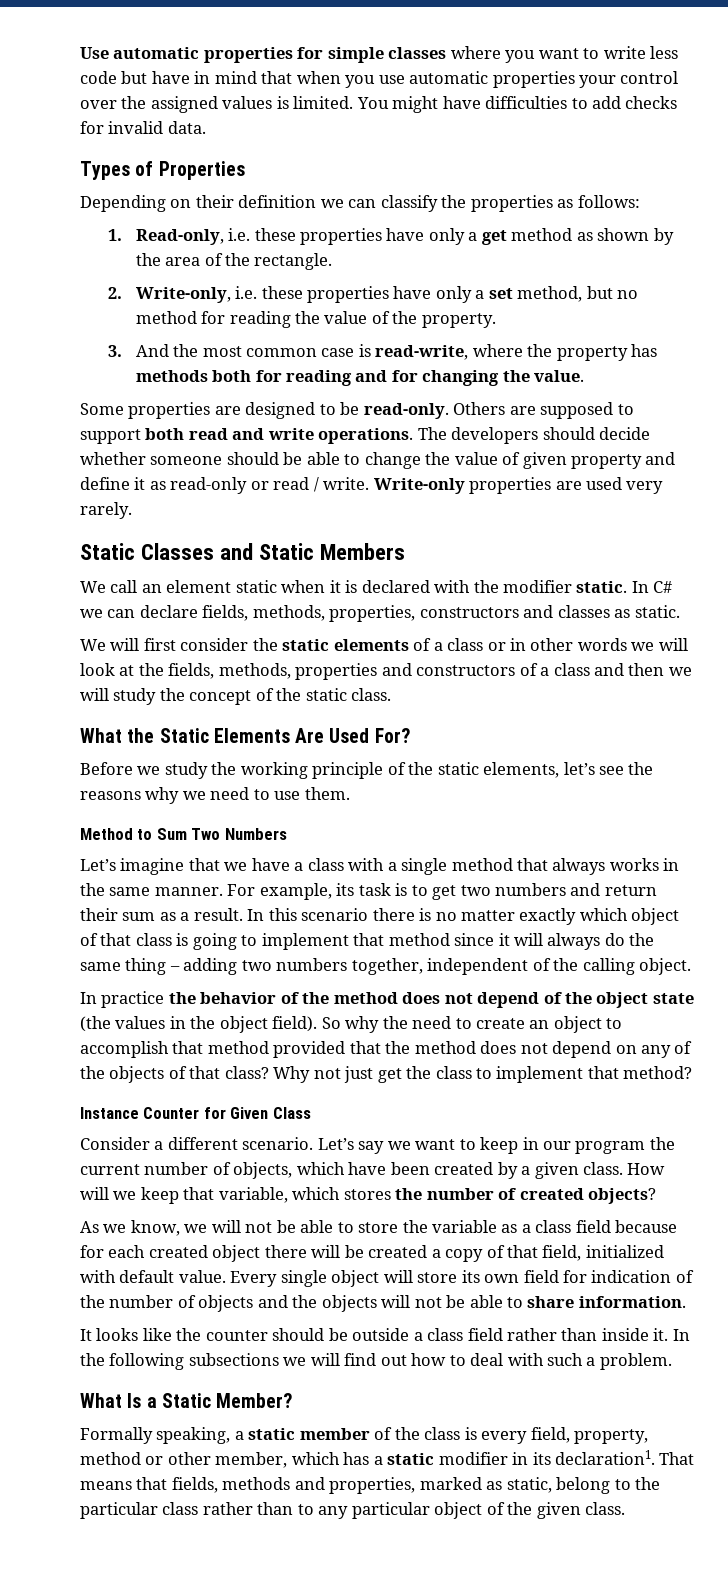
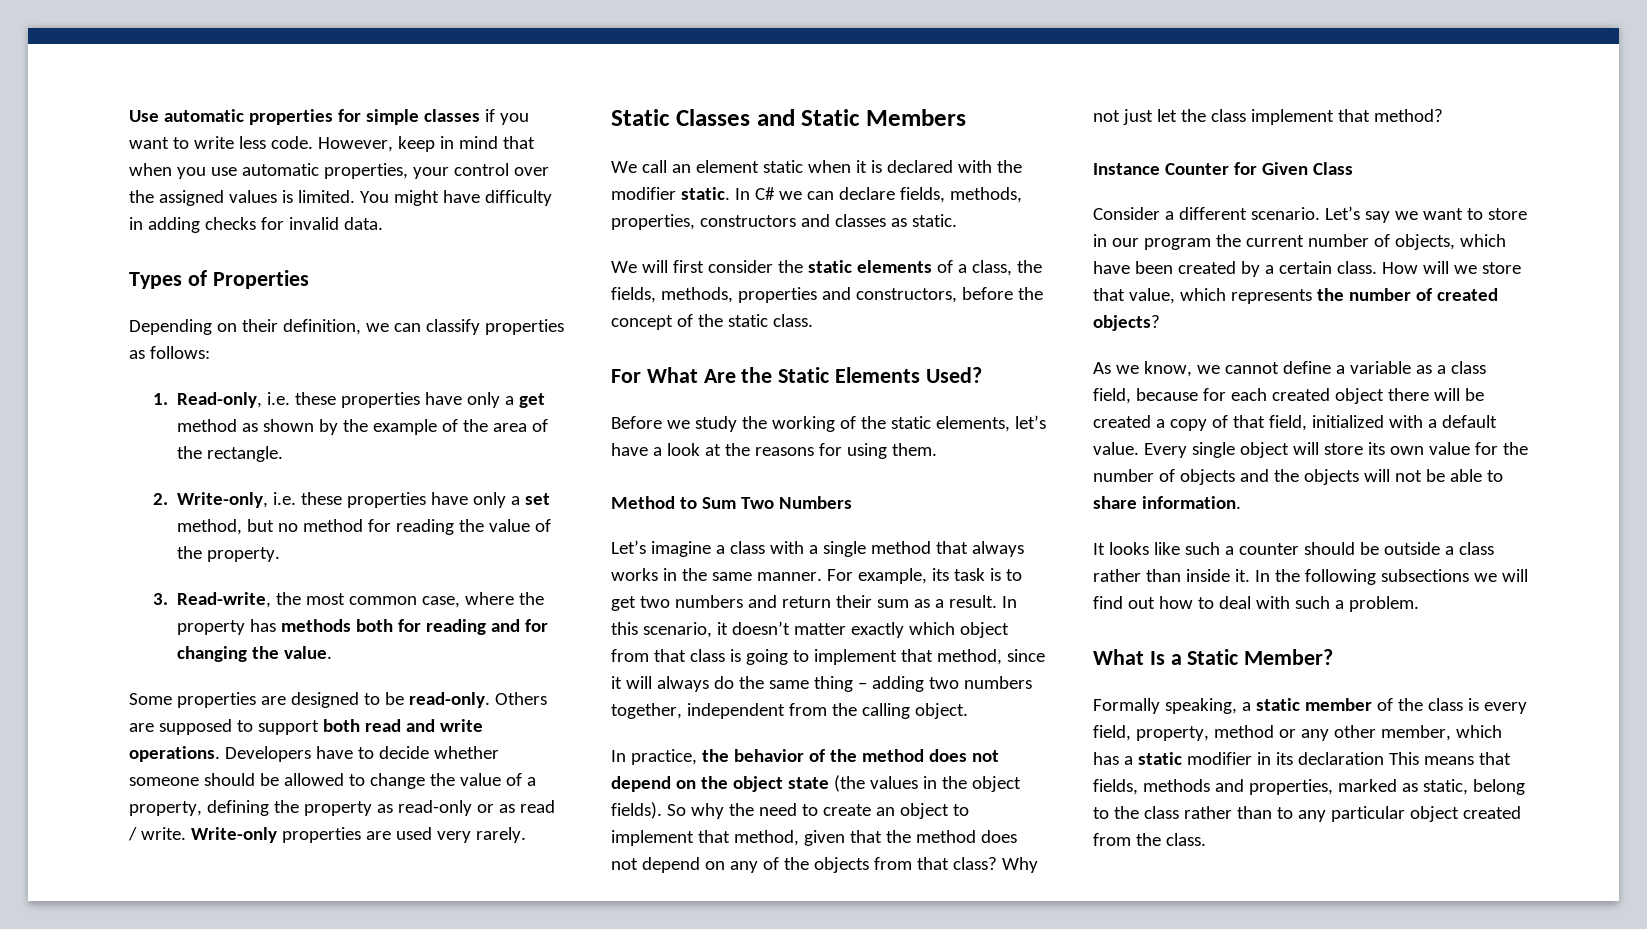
- Use automatic properties for simple classes where you want to write less code but have in mind that when you use automatic properties your control over the assigned values is limited.
+ Use automatic properties for simple classes if you want to write less code. However, keep in mind that when you use automatic properties, your control over the assigned values is limited.
- You might have difficulties to add checks for invalid data.
+ You might have difficulty in adding checks for invalid data.
- Depending on their definition we can classify the properties as follows:
+ Depending on their definition, we can classify properties as follows:
- 1. Read-only, i.e. these properties have only a get method as shown by the area of the rectangle.
+ 1. Read-only, i.e. these properties have only a get method as shown by the example of the area of the rectangle.
- 3. And the most common case is read-write, where the property has methods both for reading and for changing the value.
+ 3. Read-write, the most common case, where the property has methods both for reading and for changing the value.
- The developers should decide whether someone should be able to change the value of given property and define it as read-only or read / write.
+ Developers have to decide whether someone should be allowed to change the value of a property, defining the property as read-only or as read / write.
- We will first consider the static elements of a class or in other words we will look at the fields, methods, properties and constructors of a class and then we will study the concept of the static class.
+ We will first consider the static elements of a class, the fields, methods, properties and constructors, before the concept of the static class.
- What the Static Elements Are Used For?
+ For What Are the Static Elements Used?
- Before we study the working principle of the static elements, let’s see the reasons why we need to use them.
+ Before we study the working of the static elements, let’s have a look at the reasons for using them.
- Let’s imagine that we have a class with a single method that always works in the same manner.
+ Let’s imagine a class with a single method that always works in the same manner.
- In this scenario there is no matter exactly which object of that class is going to implement that method since it will always do the same thing – adding two numbers together, independent of the calling object.
+ In this scenario, it doesn’t matter exactly which object from that class is going to implement that method, since it will always do the same thing – adding two numbers together, independent from the calling object.
- In practice the behavior of the method does not depend of the object state (the values in the object field).
+ In practice, the behavior of the method does not depend on the object state (the values in the object fields).
- So why the need to create an object to accomplish that method provided that the method does not depend on any of the objects of that class?
+ So why the need to create an object to implement that method, given that the method does not depend on any of the objects from that class?
- Why not just get the class to implement that method?
+ Why not just let the class implement that method?
- Let’s say we want to keep in our program the current number of objects, which have been created by a given class.
+ Let’s say we want to store in our program the current number of objects, which have been created by a certain class.
- How will we keep that variable, which stores the number of created objects?
+ How will we store that value, which represents the number of created objects?
- As we know, we will not be able to store the variable as a class field because for each created object there will be created a copy of that field, initialized with default value.
+ As we know, we cannot define a variable as a class field, because for each created object there will be created a copy of that field, initialized with a default value.
- Every single object will store its own field for indication of the number of objects and the objects will not be able to share information.
+ Every single object will store its own value for the number of objects and the objects will not be able to share information.
- It looks like the counter should be outside a class field rather than inside it.
+ It looks like such a counter should be outside a class rather than inside it.
- Formally speaking, a static member of the class is every field, property, method or other member, which has a static modifier in its declaration1. That means that fields, methods and properties, marked as static, belong to the particular class rather than to any particular object of the given class.
+ Formally speaking, a static member of the class is every field, property, method or any other member, which has a static modifier in its declaration This means that fields, methods and properties, marked as static, belong to the class rather than to any particular object created from the class.

